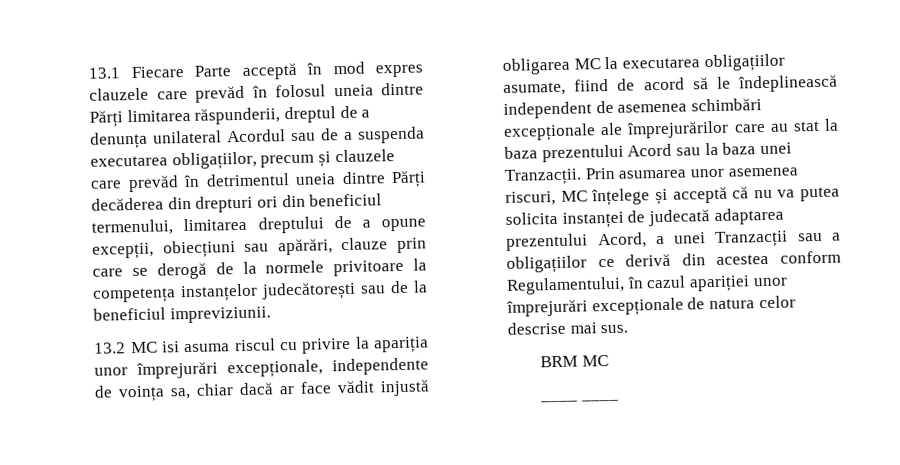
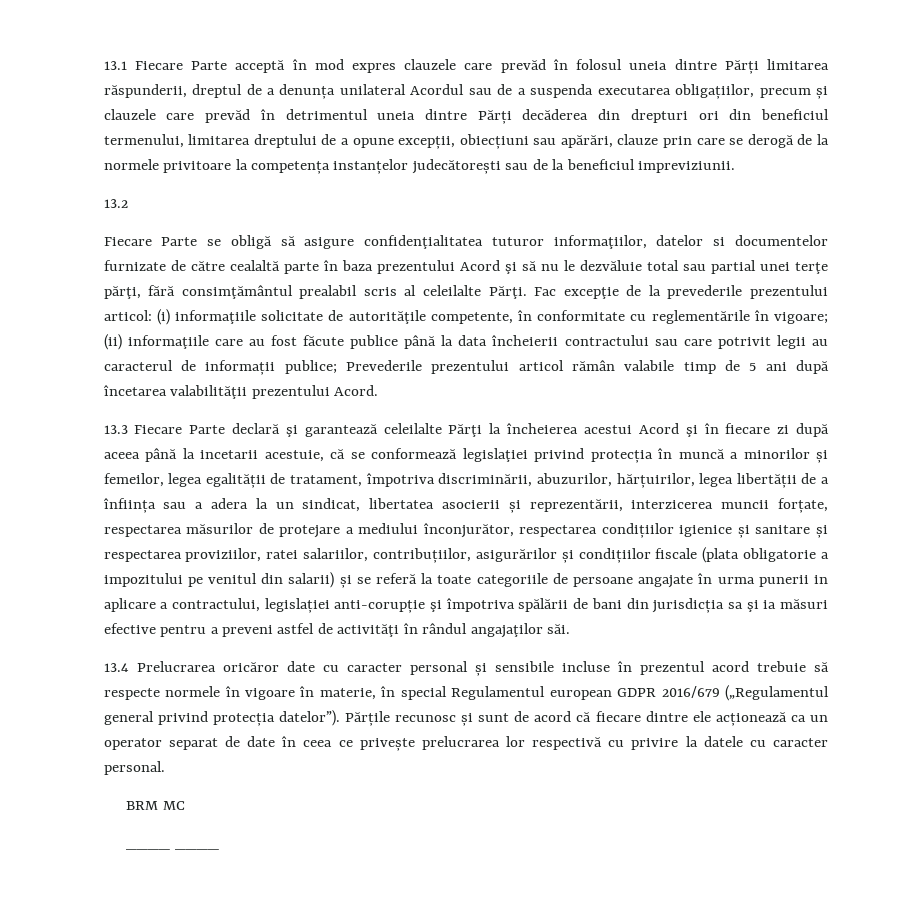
- 13.2 MC isi asuma riscul cu privire la apariția unor împrejurări excepționale, independente de voința sa, chiar dacă ar face vădit injustă obligarea MC la executarea obligațiilor asumate, fiind de acord să le îndeplinească independent de asemenea schimbări excepționale ale împrejurărilor care au stat la baza prezentului Acord sau la baza unei Tranzacții. Prin asumarea unor asemenea riscuri, MC înțelege și acceptă că nu va putea solicita instanței de judecată adaptarea prezentului Acord, a unei Tranzacții sau a obligațiilor ce derivă din acestea conform Regulamentului, în cazul apariției unor împrejurări excepționale de natura celor descrise mai sus.
+ 13.2
+ Fiecare Parte se obligă să asigure confidenţialitatea tuturor informaţiilor, datelor si documentelor furnizate de către cealaltă parte în baza prezentului Acord şi să nu le dezvăluie total sau partial unei terţe părţi, fără consimţământul prealabil scris al celeilalte Părţi. Fac excepţie de la prevederile prezentului articol: (i) informaţiile solicitate de autorităţile competente, în conformitate cu reglementările în vigoare; (ii) informaţiile care au fost făcute publice până la data încheierii contractului sau care potrivit legii au caracterul de informații publice; Prevederile prezentului articol rămân valabile timp de 5 ani după încetarea valabilităţii prezentului Acord.
+ 13.3 Fiecare Parte declară şi garantează celeilalte Părţi la încheierea acestui Acord şi în fiecare zi după aceea până la incetarii acestuie, că se conformează legislaţiei privind protecția în muncă a minorilor și femeilor, legea egalității de tratament, împotriva discriminării, abuzurilor, hărțuirilor, legea libertății de a înființa sau a adera la un sindicat, libertatea asocierii și reprezentării, interzicerea muncii forțate, respectarea măsurilor de protejare a mediului înconjurător, respectarea condițiilor igienice și sanitare și respectarea proviziilor, ratei salariilor, contribuțiilor, asigurărilor și condițiilor fiscale (plata obligatorie a impozitului pe venitul din salarii) și se referă la toate categoriile de persoane angajate în urma punerii in aplicare a contractului, legislației anti-corupție şi împotriva spălării de bani din jurisdicția sa şi ia măsuri efective pentru a preveni astfel de activităţi în rândul angajaţilor săi.
+ 13.4 Prelucrarea oricăror date cu caracter personal și sensibile incluse în prezentul acord trebuie să respecte normele în vigoare în materie, în special Regulamentul european GDPR 2016/679 („Regulamentul general privind protecția datelor”). Părțile recunosc și sunt de acord că fiecare dintre ele acționează ca un operator separat de date în ceea ce privește prelucrarea lor respectivă cu privire la datele cu caracter personal.

